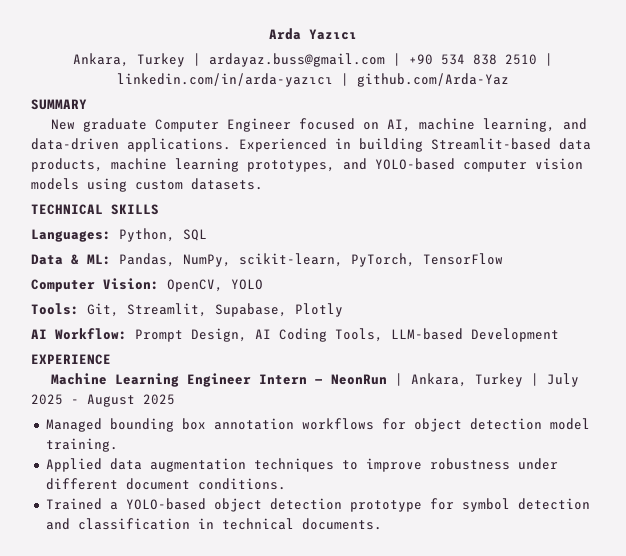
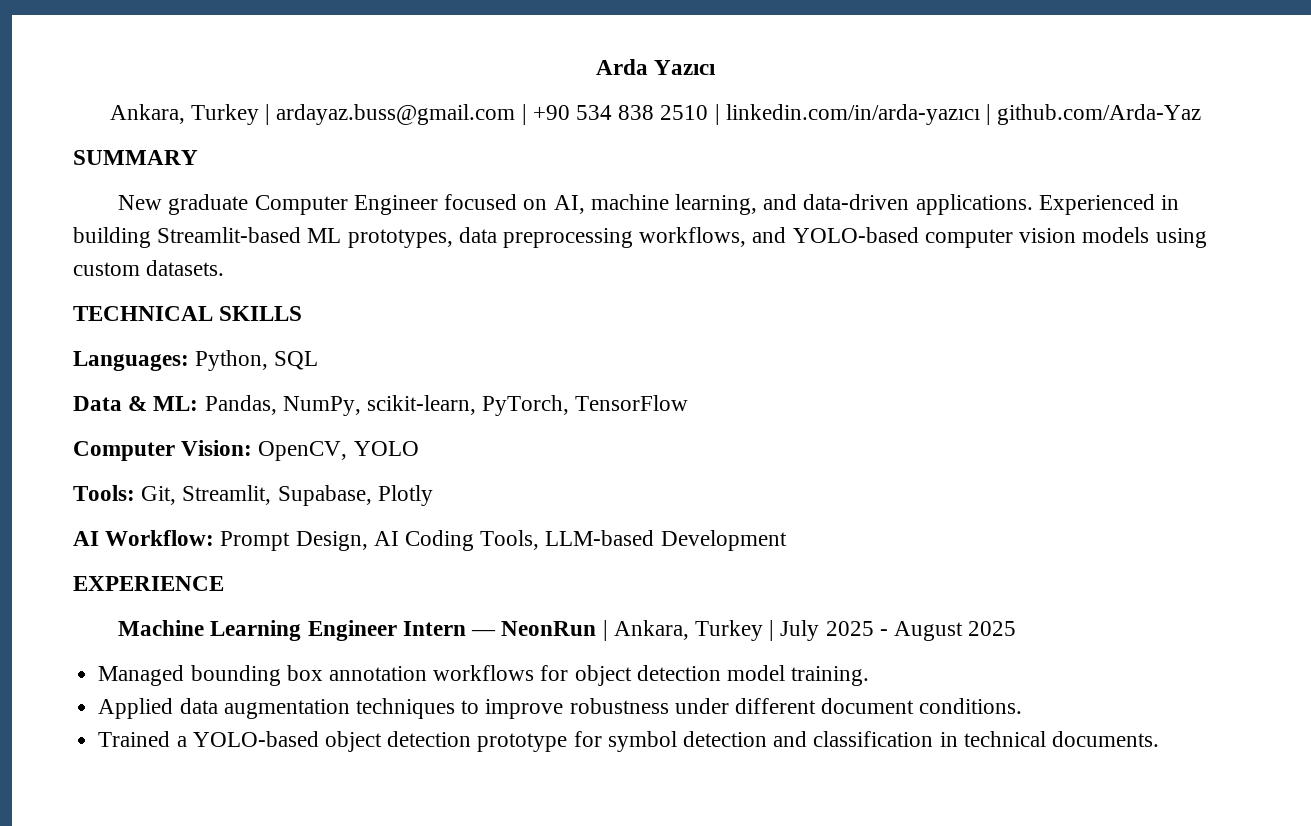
- Experienced in building Streamlit-based data products, machine learning prototypes, and YOLO-based computer vision models using custom datasets.
+ Experienced in building Streamlit-based ML prototypes, data preprocessing workflows, and YOLO-based computer vision models using custom datasets.

